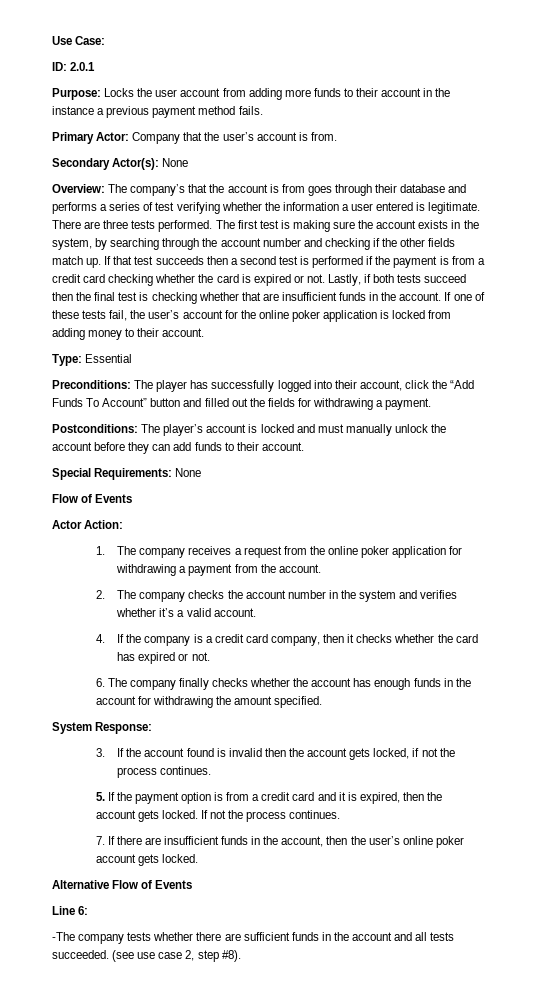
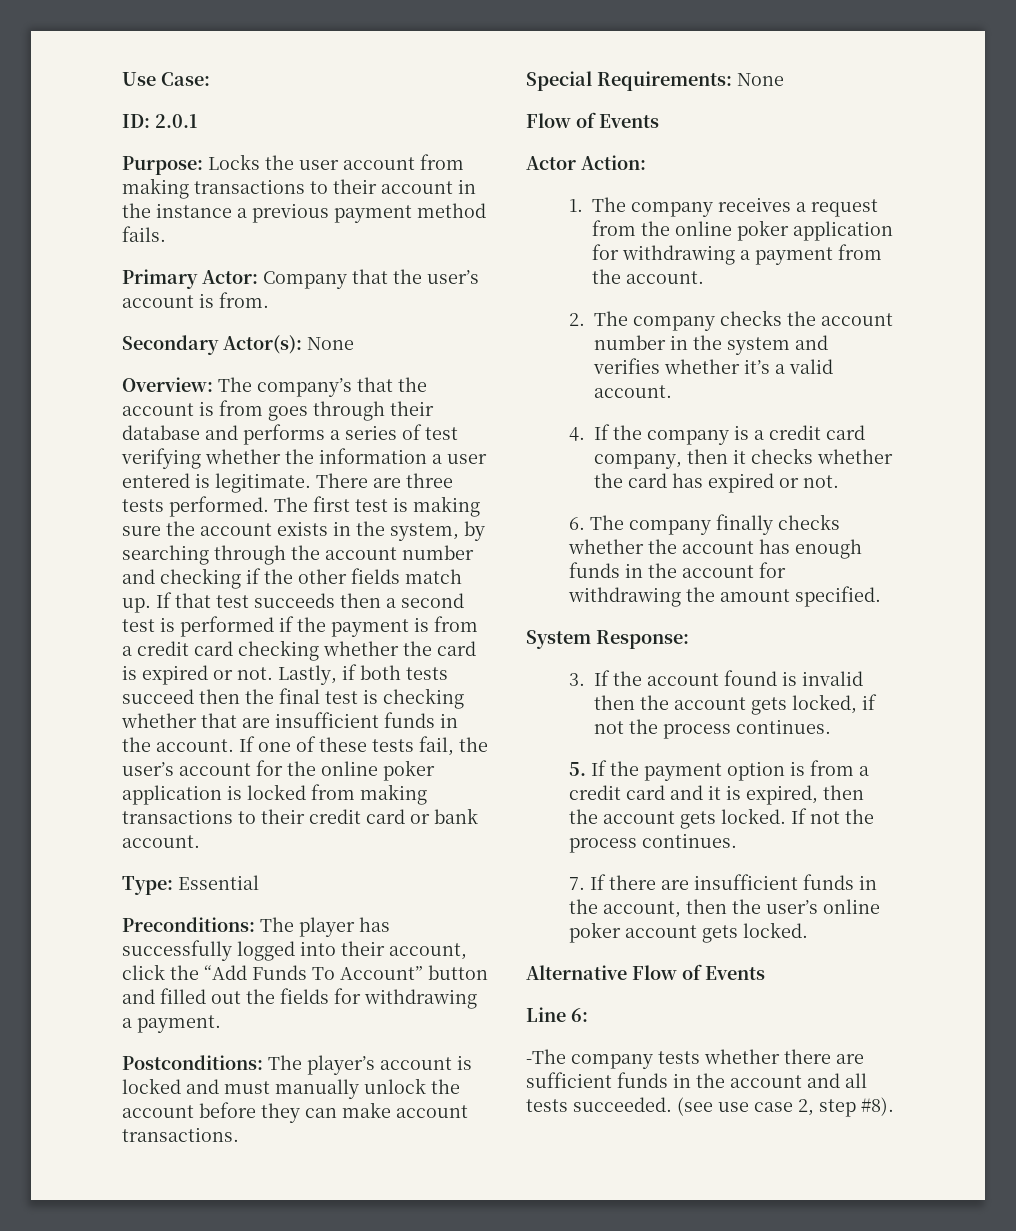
- Purpose: Locks the user account from adding more funds to their account in the instance a previous payment method fails.
+ Purpose: Locks the user account from making transactions to their account in the instance a previous payment method fails.
- If one of these tests fail, the user’s account for the online poker application is locked from adding money to their account.
+ If one of these tests fail, the user’s account for the online poker application is locked from making transactions to their credit card or bank account.
- Postconditions: The player’s account is locked and must manually unlock the account before they can add funds to their account.
+ Postconditions: The player’s account is locked and must manually unlock the account before they can make account transactions.

